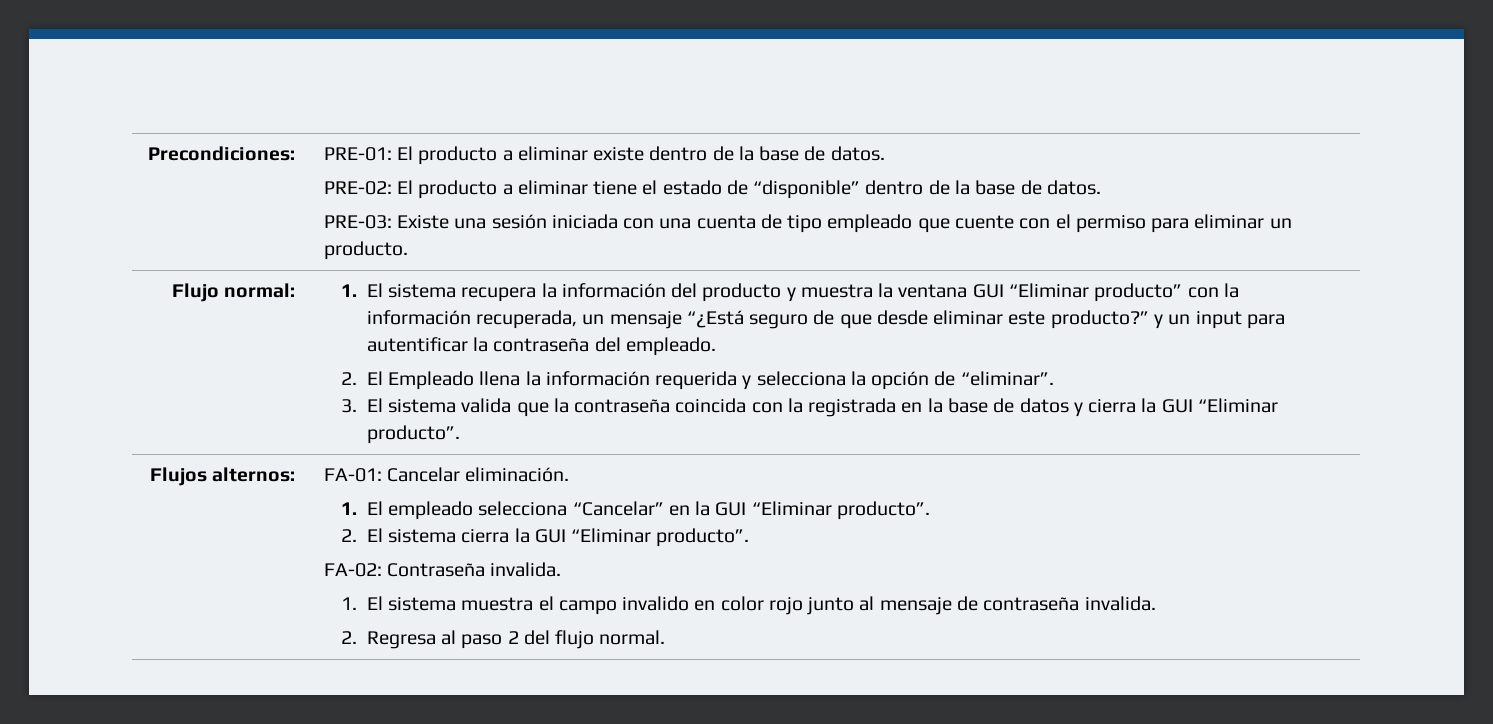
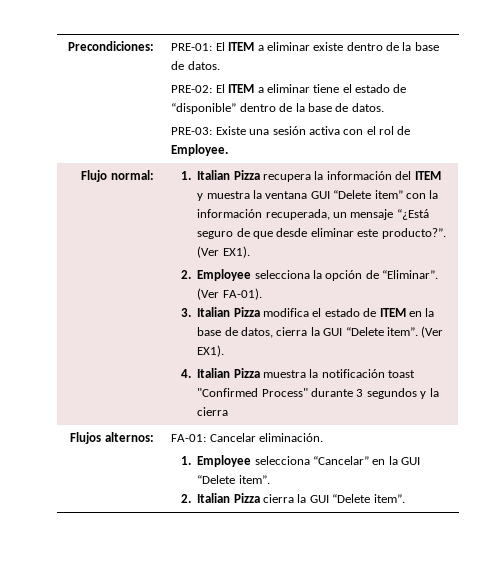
- PRE-01: El producto a eliminar existe dentro de la base de datos.
+ PRE-01: El ITEM a eliminar existe dentro de la base de datos.
- PRE-02: El producto a eliminar tiene el estado de “disponible” dentro de la base de datos.
+ PRE-02: El ITEM a eliminar tiene el estado de “disponible” dentro de la base de datos.
- PRE-03: Existe una sesión iniciada con una cuenta de tipo empleado que cuente con el permiso para eliminar un producto.
+ PRE-03: Existe una sesión activa con el rol de Employee.
- 1. El sistema recupera la información del producto y muestra la ventana GUI “Eliminar producto” con la información recuperada, un mensaje “¿Está seguro de que desde eliminar este producto?” y un input para autentificar la contraseña del empleado.
- 2. El Empleado llena la información requerida y selecciona la opción de “eliminar”.
- 3. El sistema valida que la contraseña coincida con la registrada en la base de datos y cierra la GUI “Eliminar producto”.
+ 1. Italian Pizza recupera la información del ITEM y muestra la ventana GUI “Delete item” con la información recuperada, un mensaje “¿Está seguro de que desde eliminar este producto?”. (Ver EX1).
+ 2. Employee selecciona la opción de “Eliminar”. (Ver FA-01).
+ 3. Italian Pizza modifica el estado de ITEM en la base de datos, cierra la GUI “Delete item”. (Ver EX1).
+ 4. Italian Pizza muestra la notificación toast "Confirmed Process" durante 3 segundos y la cierra
- 1. El empleado selecciona “Cancelar” en la GUI “Eliminar producto”.
- 2. El sistema cierra la GUI “Eliminar producto”.
- FA-02: Contraseña invalida.
- 1. El sistema muestra el campo invalido en color rojo junto al mensaje de contraseña invalida.
- 2. Regresa al paso 2 del flujo normal.
+ 1. Employee selecciona “Cancelar” en la GUI “Delete item”.
+ 2. Italian Pizza cierra la GUI “Delete item”.

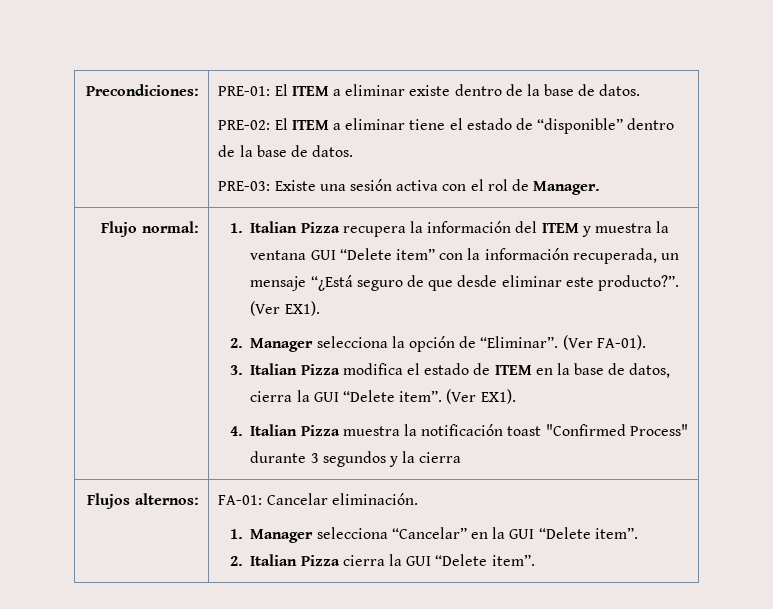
  Precondiciones: | PRE-01: El ITEM a eliminar existe dentro de la base de datos.
  PRE-02: El ITEM a eliminar tiene el estado de “disponible” dentro de la base de datos.
- PRE-03: Existe una sesión activa con el rol de Employee.
+ PRE-03: Existe una sesión activa con el rol de Manager.
- 2. Employee selecciona la opción de “Eliminar”.
+ 2. Manager selecciona la opción de “Eliminar”.
  Flujos alternos: | FA-01: Cancelar eliminación.
- 1. Employee selecciona “Cancelar” en la GUI “Delete item”.
+ 1. Manager selecciona “Cancelar” en la GUI “Delete item”.

